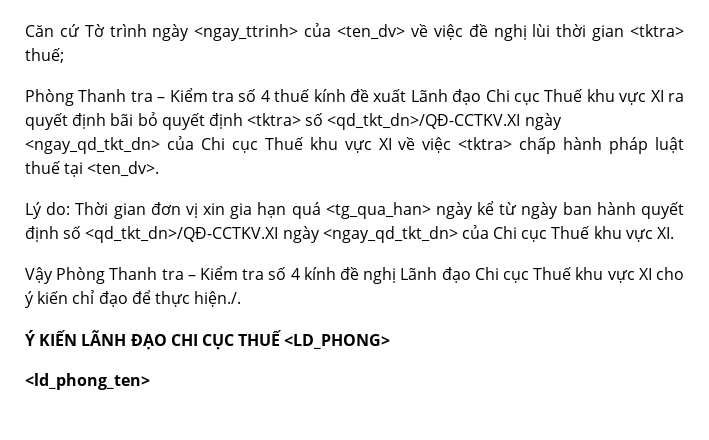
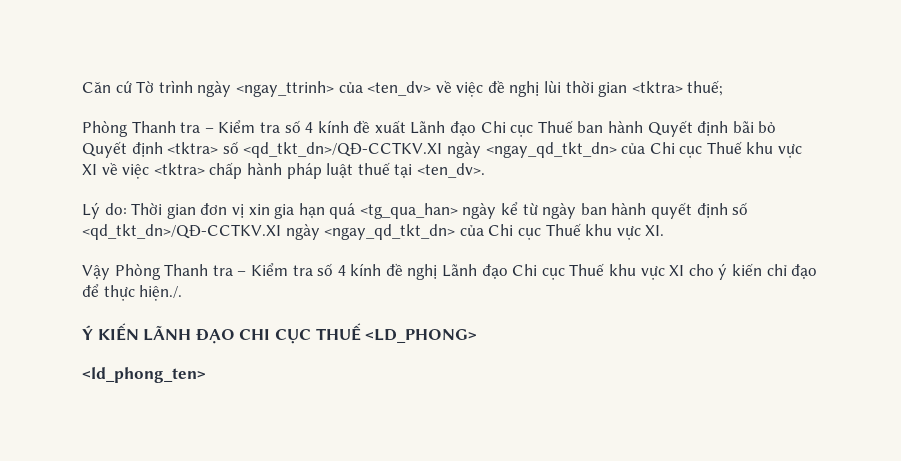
- Phòng Thanh tra – Kiểm tra số 4 thuế kính đề xuất Lãnh đạo Chi cục Thuế khu vực XI ra quyết định bãi bỏ quyết định <tktra> số <qd_tkt_dn>/QĐ-CCTKV.XI ngày <ngay_qd_tkt_dn> của Chi cục Thuế khu vực XI về việc <tktra> chấp hành pháp luật thuế tại <ten_dv>.
+ Phòng Thanh tra – Kiểm tra số 4 kính đề xuất Lãnh đạo Chi cục Thuế ban hành Quyết định bãi bỏ Quyết định <tktra> số <qd_tkt_dn>/QĐ-CCTKV.XI ngày <ngay_qd_tkt_dn> của Chi cục Thuế khu vực XI về việc <tktra> chấp hành pháp luật thuế tại <ten_dv>.

